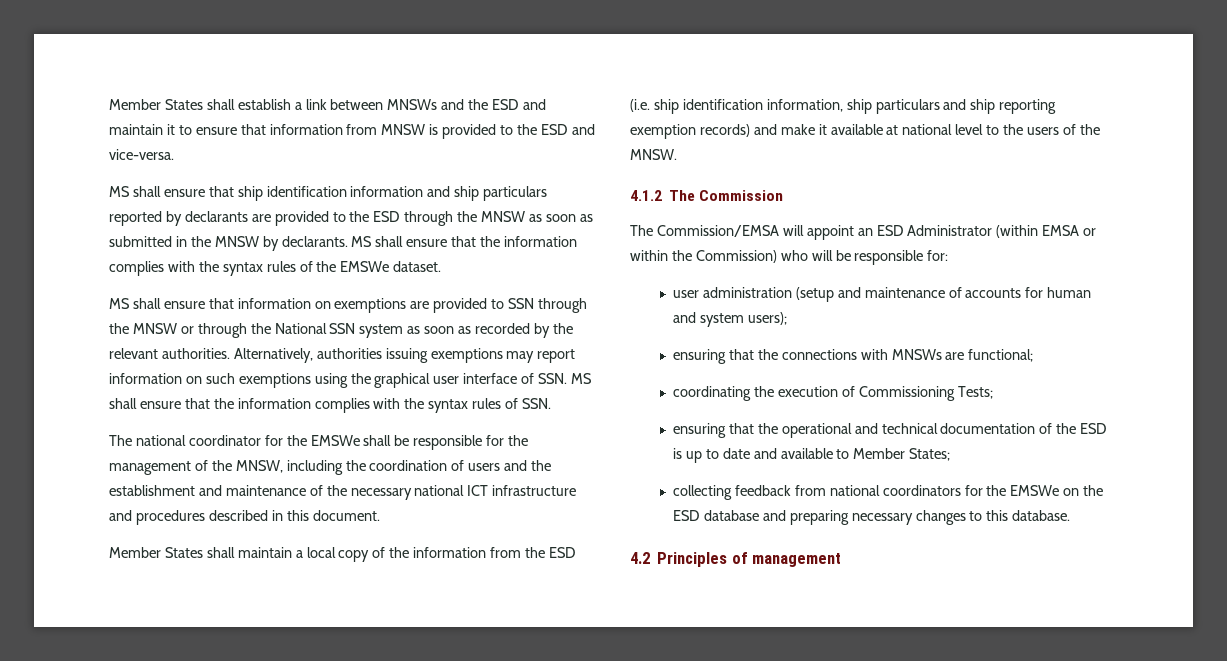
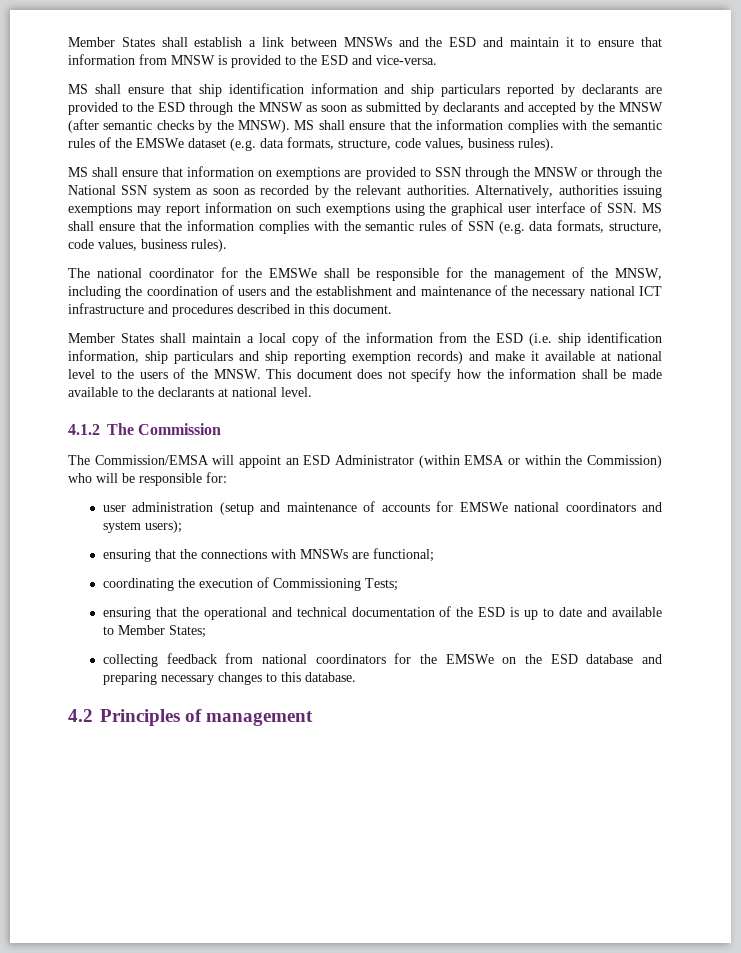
- MS shall ensure that ship identification information and ship particulars reported by declarants are provided to the ESD through the MNSW as soon as submitted in the MNSW by declarants. MS shall ensure that the information complies with the syntax rules of the EMSWe dataset.
+ MS shall ensure that ship identification information and ship particulars reported by declarants are provided to the ESD through the MNSW as soon as submitted by declarants and accepted by the MNSW (after semantic checks by the MNSW). MS shall ensure that the information complies with the semantic rules of the EMSWe dataset (e.g. data formats, structure, code values, business rules).
- Alternatively, authorities issuing exemptions may report information on such exemptions using the graphical user interface of SSN. MS shall ensure that the information complies with the syntax rules of SSN.
+ Alternatively, authorities issuing exemptions may report information on such exemptions using the graphical user interface of SSN. MS shall ensure that the information complies with the semantic rules of SSN (e.g. data formats, structure, code values, business rules).
+ This document does not specify how the information shall be made available to the declarants at national level.
- user administration (setup and maintenance of accounts for human and system users);
+ user administration (setup and maintenance of accounts for EMSWe national coordinators and system users);

